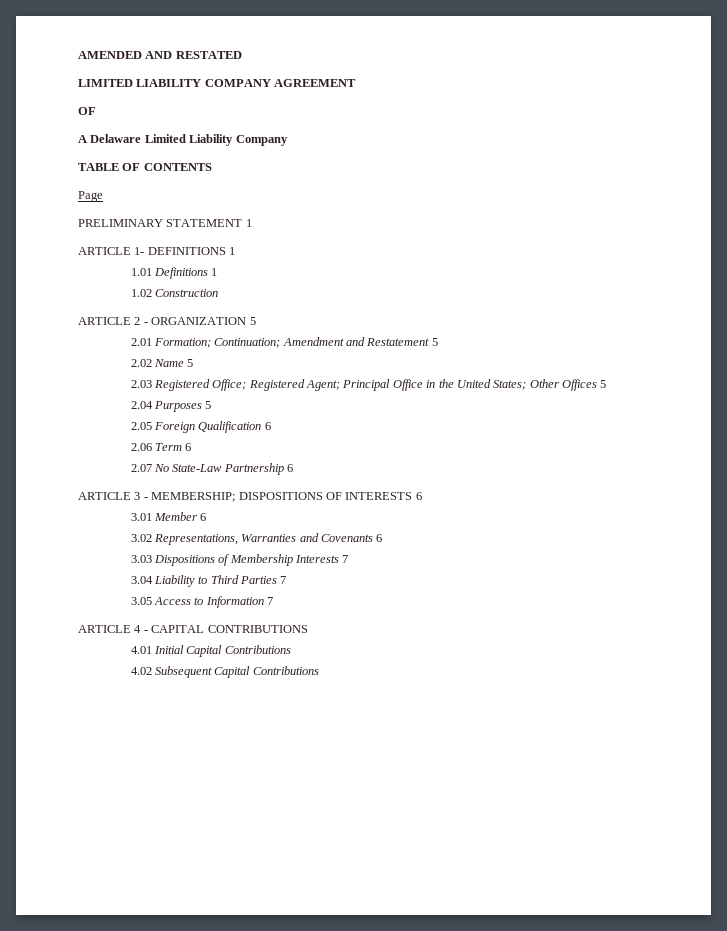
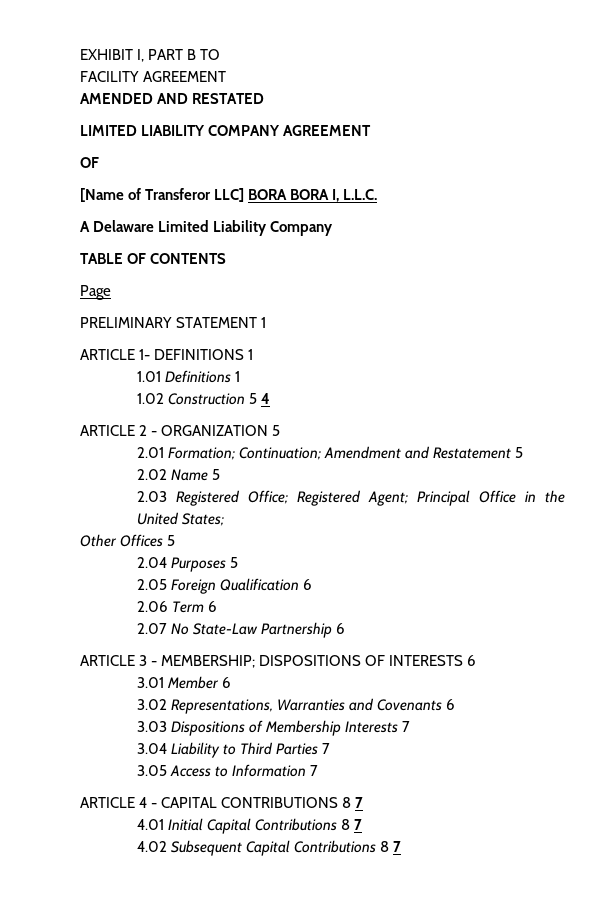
+ EXHIBIT I, PART B TO
+ FACILITY AGREEMENT
+ [Name of Transferor LLC] BORA BORA I, L.L.C.
- 1.02 Construction
+ 1.02 Construction 5 4
- 2.03 Registered Office; Registered Agent; Principal Office in the United States; Other Offices 5
+ 2.03 Registered Office; Registered Agent; Principal Office in the United States;
+ Other Offices 5
- ARTICLE 4 - CAPITAL CONTRIBUTIONS
+ ARTICLE 4 - CAPITAL CONTRIBUTIONS 8 7
- 4.01 Initial Capital Contributions
+ 4.01 Initial Capital Contributions 8 7
- 4.02 Subsequent Capital Contributions
+ 4.02 Subsequent Capital Contributions 8 7

